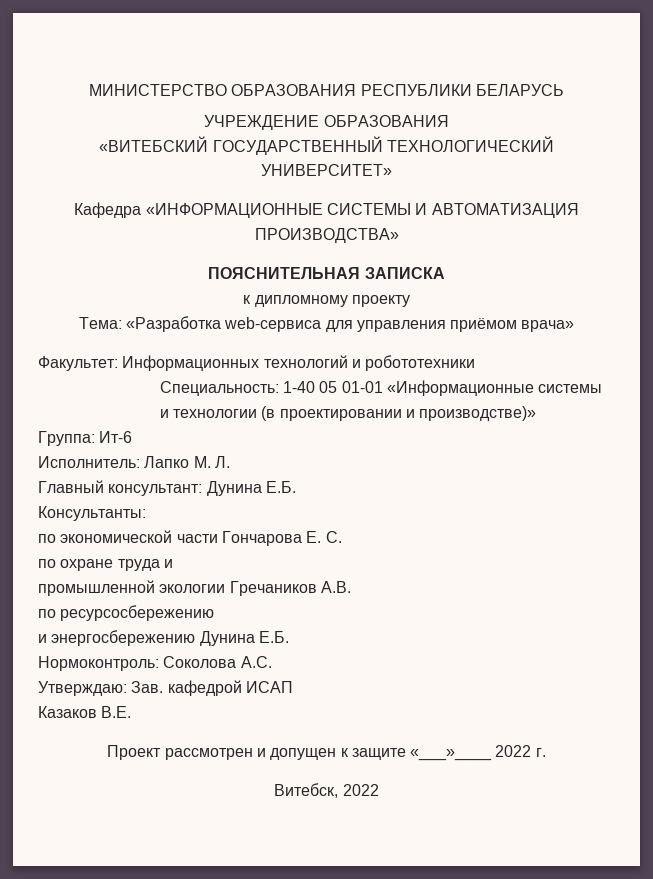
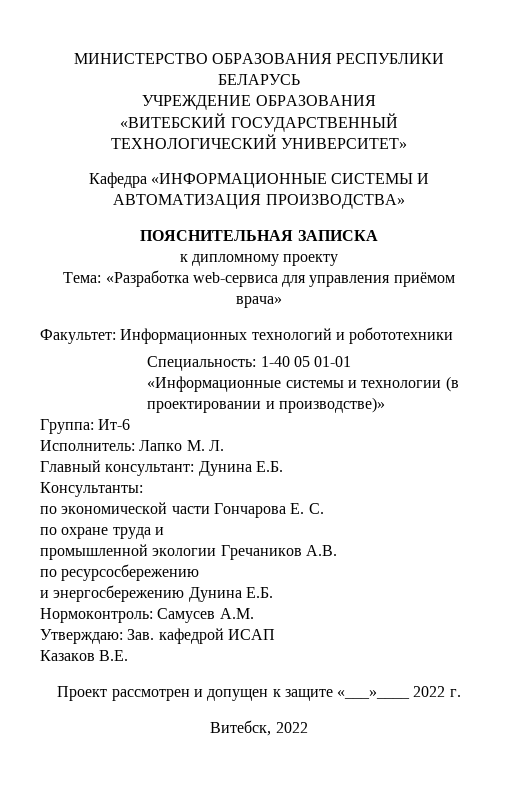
- Нормоконтроль: Соколова А.С.
+ Нормоконтроль: Самусев А.М.

